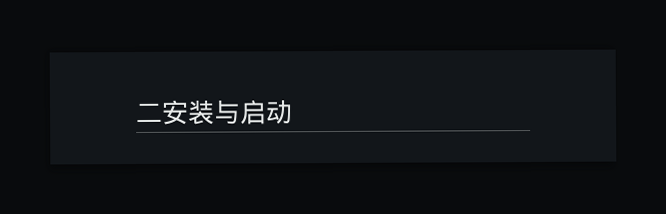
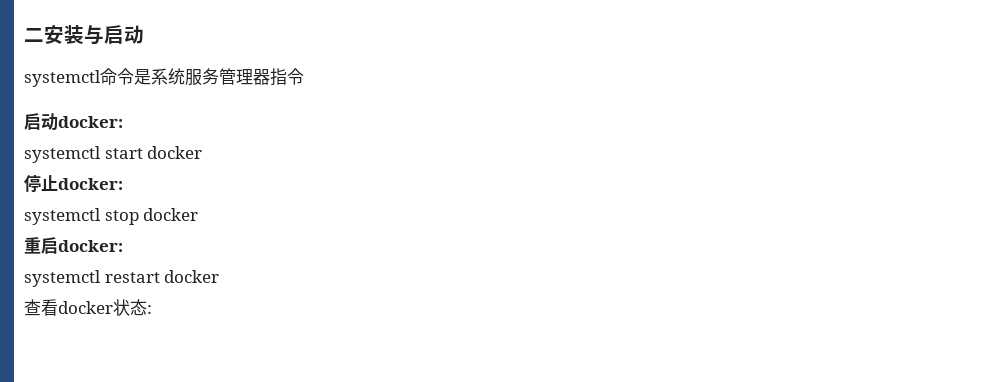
+ systemctl命令是系统服务管理器指令
+ 启动docker:
+ systemctl start docker
+ 停止docker:
+ systemctl stop docker
+ 重启docker:
+ systemctl restart docker
+ 查看docker状态:

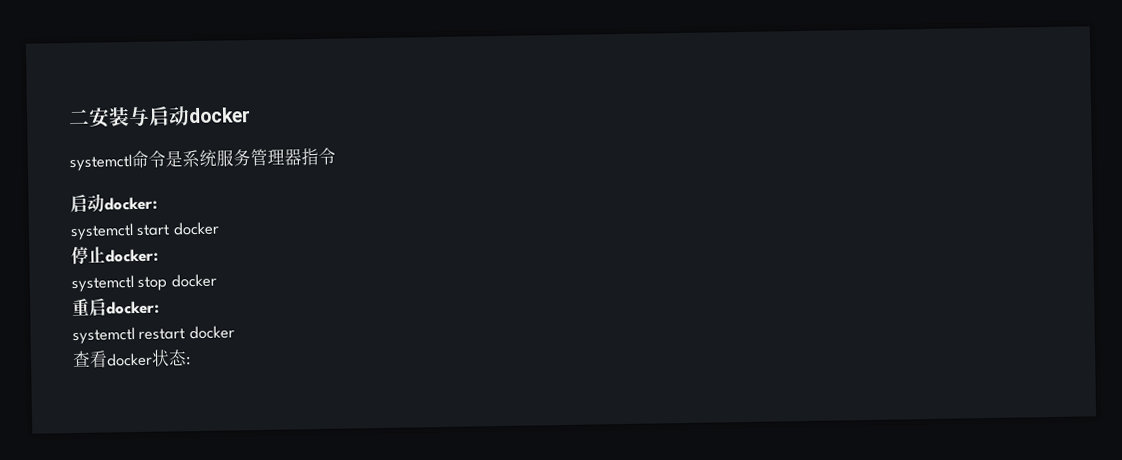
- 二安装与启动
+ 二安装与启动docker

